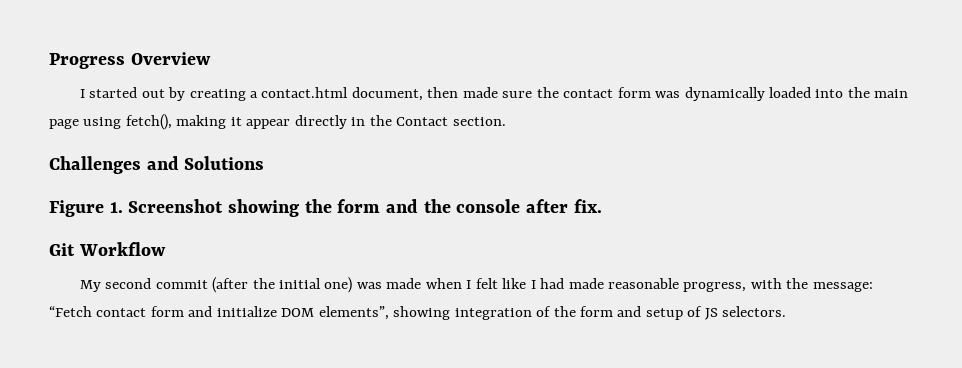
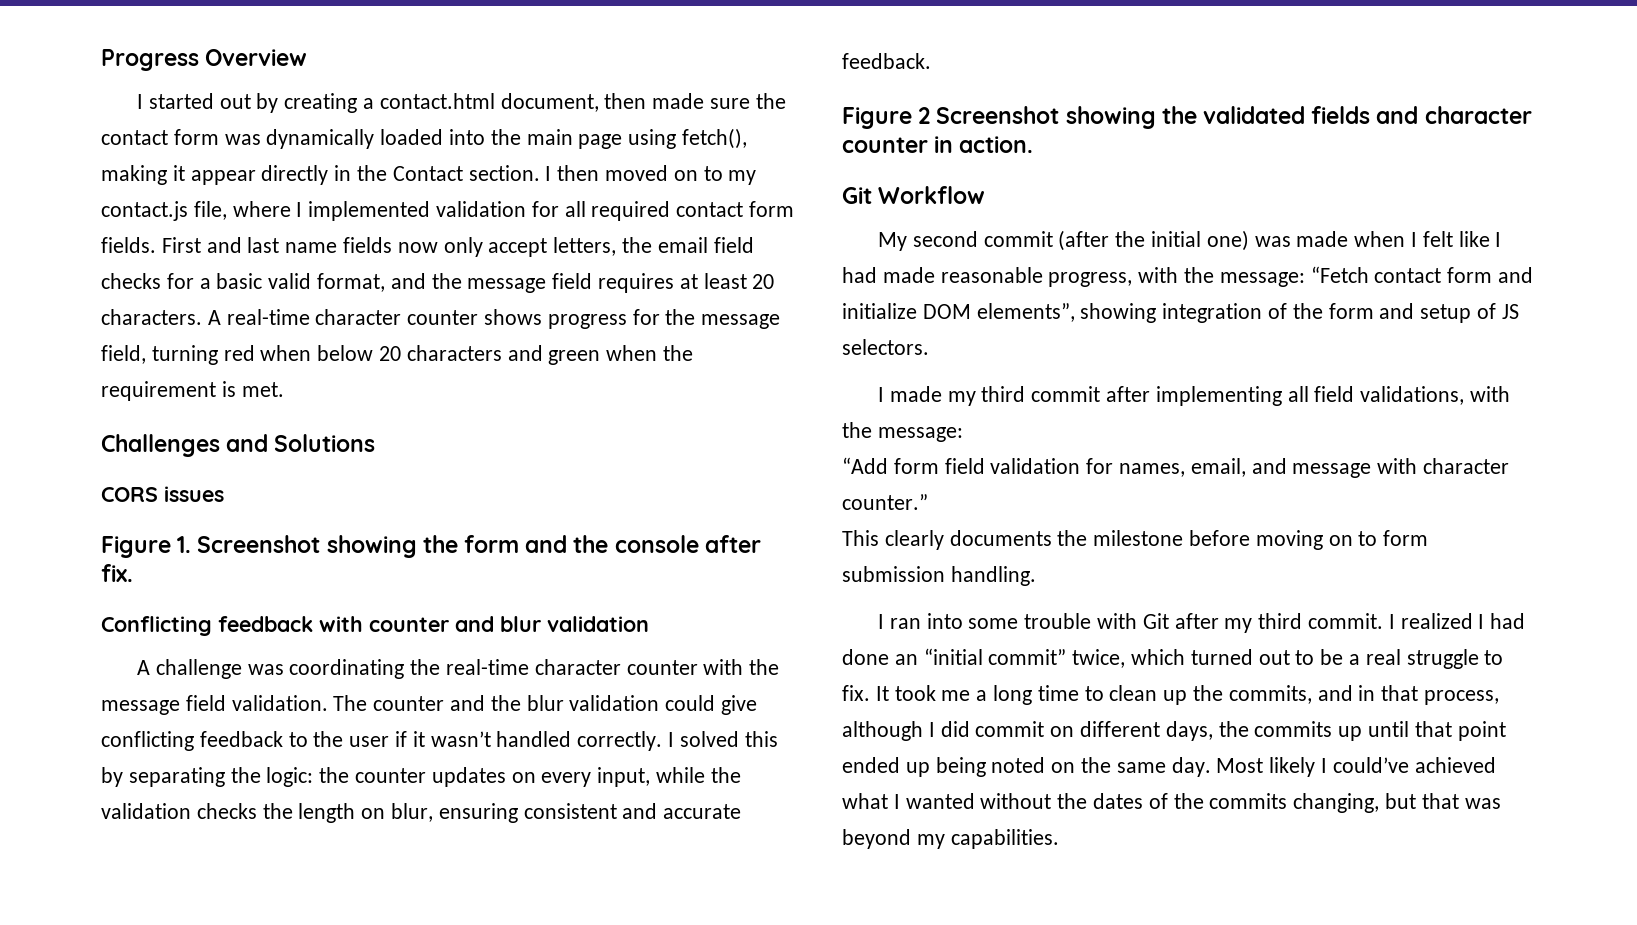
+ I then moved on to my contact.js file, where I implemented validation for all required contact form fields. First and last name fields now only accept letters, the email field checks for a basic valid format, and the message field requires at least 20 characters. A real-time character counter shows progress for the message field, turning red when below 20 characters and green when the requirement is met.
+ CORS issues
+ Conflicting feedback with counter and blur validation
+ A challenge was coordinating the real-time character counter with the message field validation. The counter and the blur validation could give conflicting feedback to the user if it wasn’t handled correctly. I solved this by separating the logic: the counter updates on every input, while the validation checks the length on blur, ensuring consistent and accurate feedback.
+ Figure 2 Screenshot showing the validated fields and character counter in action.
+ I made my third commit after implementing all field validations, with the message:
+ “Add form field validation for names, email, and message with character counter.”
+ This clearly documents the milestone before moving on to form submission handling.
+ I ran into some trouble with Git after my third commit. I realized I had done an “initial commit” twice, which turned out to be a real struggle to fix. It took me a long time to clean up the commits, and in that process, although I did commit on different days, the commits up until that point ended up being noted on the same day. Most likely I could’ve achieved what I wanted without the dates of the commits changing, but that was beyond my capabilities.

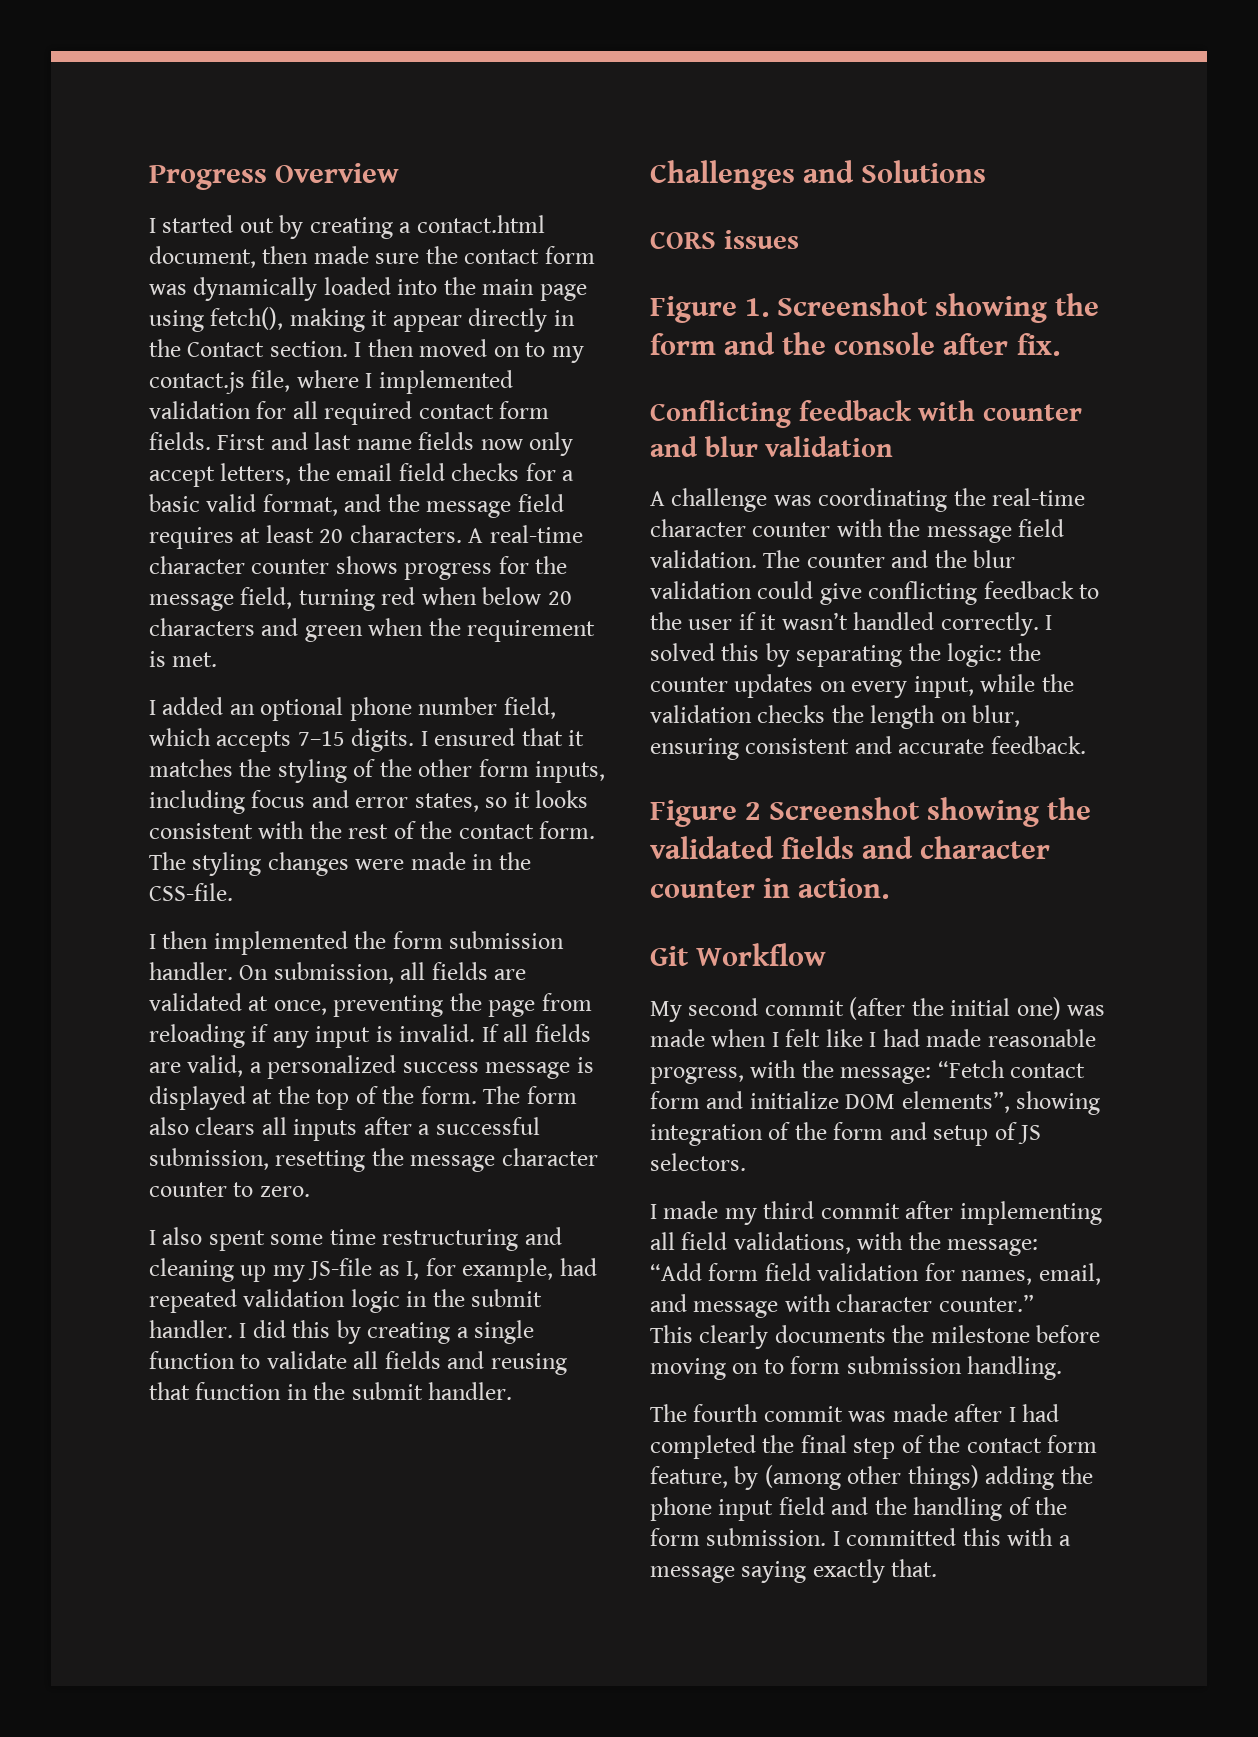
+ I added an optional phone number field, which accepts 7–15 digits. I ensured that it matches the styling of the other form inputs, including focus and error states, so it looks consistent with the rest of the contact form. The styling changes were made in the CSS-file.
+ I then implemented the form submission handler. On submission, all fields are validated at once, preventing the page from reloading if any input is invalid. If all fields are valid, a personalized success message is displayed at the top of the form. The form also clears all inputs after a successful submission, resetting the message character counter to zero.
+ I also spent some time restructuring and cleaning up my JS-file as I, for example, had repeated validation logic in the submit handler. I did this by creating a single function to validate all fields and reusing that function in the submit handler.
- I ran into some trouble with Git after my third commit. I realized I had done an “initial commit” twice, which turned out to be a real struggle to fix. It took me a long time to clean up the commits, and in that process, although I did commit on different days, the commits up until that point ended up being noted on the same day. Most likely I could’ve achieved what I wanted without the dates of the commits changing, but that was beyond my capabilities.
+ The fourth commit was made after I had completed the final step of the contact form feature, by (among other things) adding the phone input field and the handling of the form submission. I committed this with a message saying exactly that.

